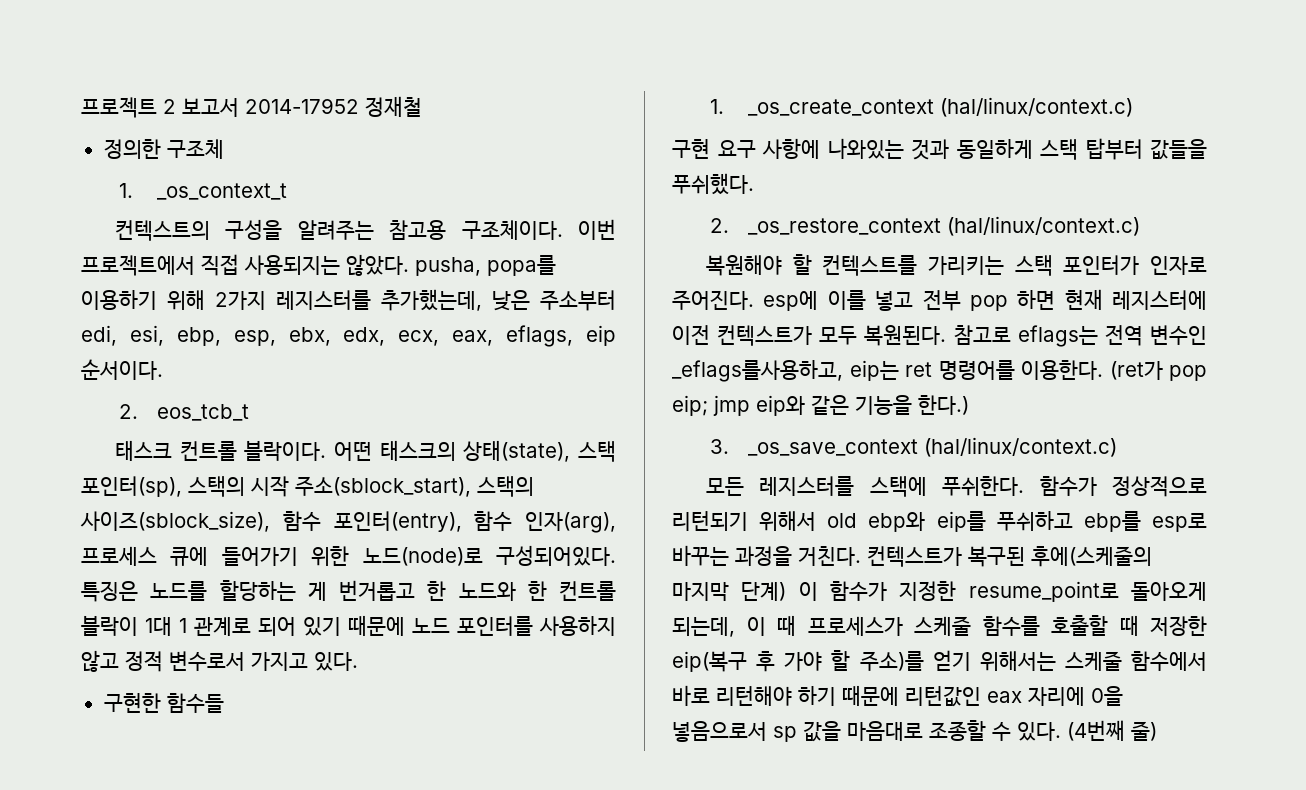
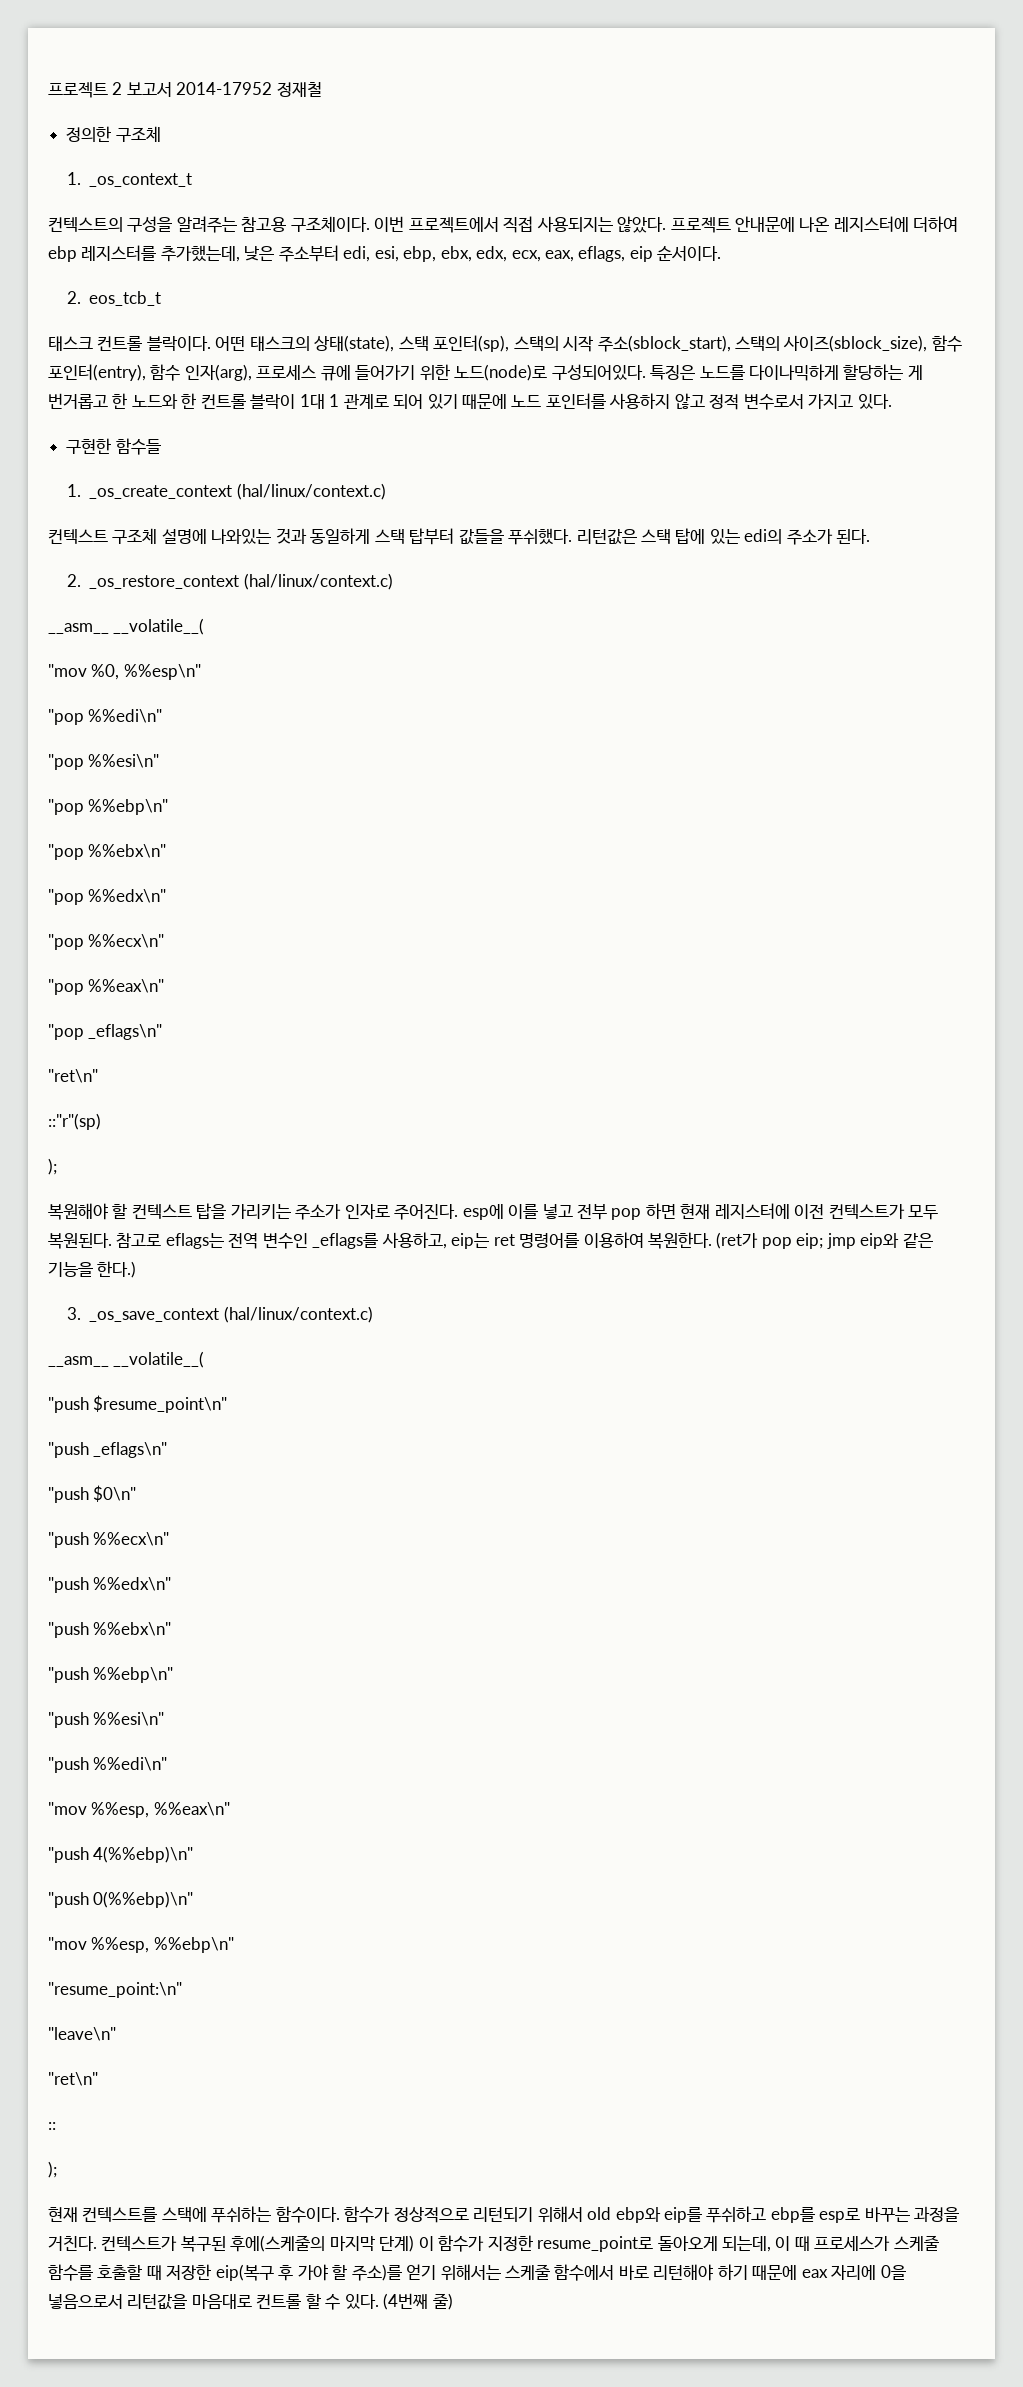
- 이번 프로젝트에서 직접 사용되지는 않았다. pusha, popa를 이용하기 위해 2가지 레지스터를 추가했는데, 낮은 주소부터 edi, esi, ebp, esp, ebx, edx, ecx, eax, eflags, eip 순서이다.
+ 이번 프로젝트에서 직접 사용되지는 않았다. 프로젝트 안내문에 나온 레지스터에 더하여 ebp 레지스터를 추가했는데, 낮은 주소부터 edi, esi, ebp, ebx, edx, ecx, eax, eflags, eip 순서이다.
- 특징은 노드를 할당하는 게 번거롭고 한 노드와 한 컨트롤 블락이 1대 1 관계로 되어 있기 때문에 노드 포인터를 사용하지 않고 정적 변수로서 가지고 있다.
+ 특징은 노드를 다이나믹하게 할당하는 게 번거롭고 한 노드와 한 컨트롤 블락이 1대 1 관계로 되어 있기 때문에 노드 포인터를 사용하지 않고 정적 변수로서 가지고 있다.
- 구현 요구 사항에 나와있는 것과 동일하게 스택 탑부터 값들을 푸쉬했다.
+ 컨텍스트 구조체 설명에 나와있는 것과 동일하게 스택 탑부터 값들을 푸쉬했다. 리턴값은 스택 탑에 있는 edi의 주소가 된다.
  2. _os_restore_context (hal/linux/context.c)
- 복원해야 할 컨텍스트를 가리키는 스택 포인터가 인자로 주어진다. esp에 이를 넣고 전부 pop 하면 현재 레지스터에 이전 컨텍스트가 모두 복원된다.
+ __asm__ __volatile__(
+ "mov %0, %%esp\n"
+ "pop %%edi\n"
+ "pop %%esi\n"
+ "pop %%ebp\n"
+ "pop %%ebx\n"
+ "pop %%edx\n"
+ "pop %%ecx\n"
+ "pop %%eax\n"
+ "pop _eflags\n"
+ "ret\n"
+ ::"r"(sp)
+ );
+ 복원해야 할 컨텍스트 탑을 가리키는 주소가 인자로 주어진다. esp에 이를 넣고 전부 pop 하면 현재 레지스터에 이전 컨텍스트가 모두 복원된다.
- 참고로 eflags는 전역 변수인 _eflags를사용하고, eip는 ret 명령어를 이용한다.
+ 참고로 eflags는 전역 변수인 _eflags를 사용하고, eip는 ret 명령어를 이용하여 복원한다.
  3. _os_save_context (hal/linux/context.c)
- 모든 레지스터를 스택에 푸쉬한다.
+ __asm__ __volatile__(
+ "push $resume_point\n"
+ "push _eflags\n"
+ "push $0\n"
+ "push %%ecx\n"
+ "push %%edx\n"
+ "push %%ebx\n"
+ "push %%ebp\n"
+ "push %%esi\n"
+ "push %%edi\n"
+ "mov %%esp, %%eax\n"
+ "push 4(%%ebp)\n"
+ "push 0(%%ebp)\n"
+ "mov %%esp, %%ebp\n"
+ "resume_point:\n"
+ "leave\n"
+ "ret\n"
+ ::
+ );
+ 현재 컨텍스트를 스택에 푸쉬하는 함수이다.
- 컨텍스트가 복구된 후에(스케줄의 마지막 단계) 이 함수가 지정한 resume_point로 돌아오게 되는데, 이 때 프로세스가 스케줄 함수를 호출할 때 저장한 eip(복구 후 가야 할 주소)를 얻기 위해서는 스케줄 함수에서 바로 리턴해야 하기 때문에 리턴값인 eax 자리에 0을 넣음으로서 sp 값을 마음대로 조종할 수 있다.
+ 컨텍스트가 복구된 후에(스케줄의 마지막 단계) 이 함수가 지정한 resume_point로 돌아오게 되는데, 이 때 프로세스가 스케줄 함수를 호출할 때 저장한 eip(복구 후 가야 할 주소)를 얻기 위해서는 스케줄 함수에서 바로 리턴해야 하기 때문에 eax 자리에 0을 넣음으로서 리턴값을 마음대로 컨트롤 할 수 있다.

